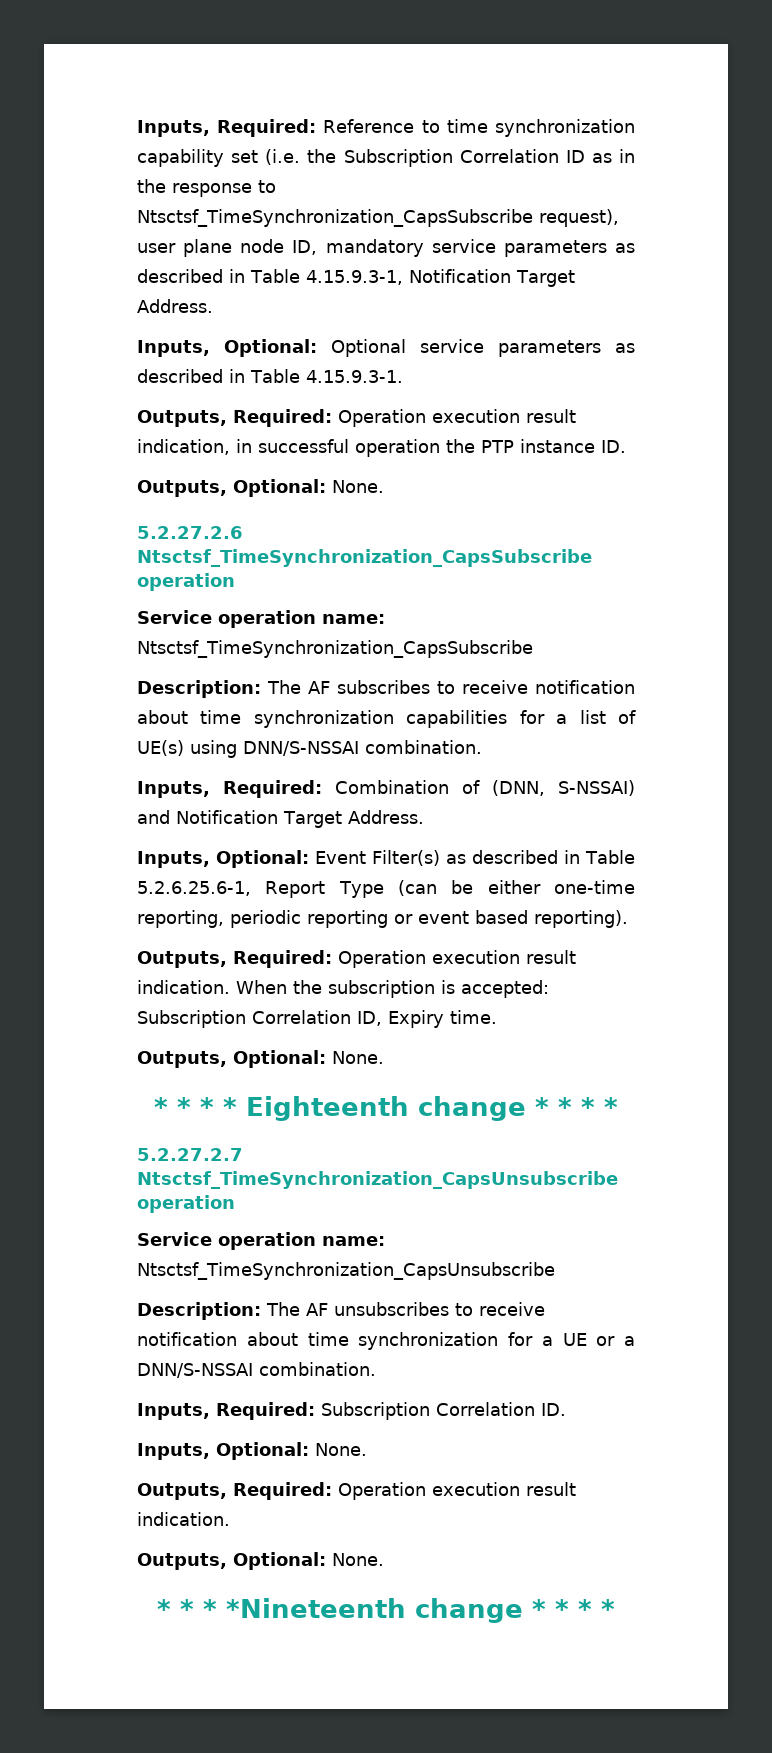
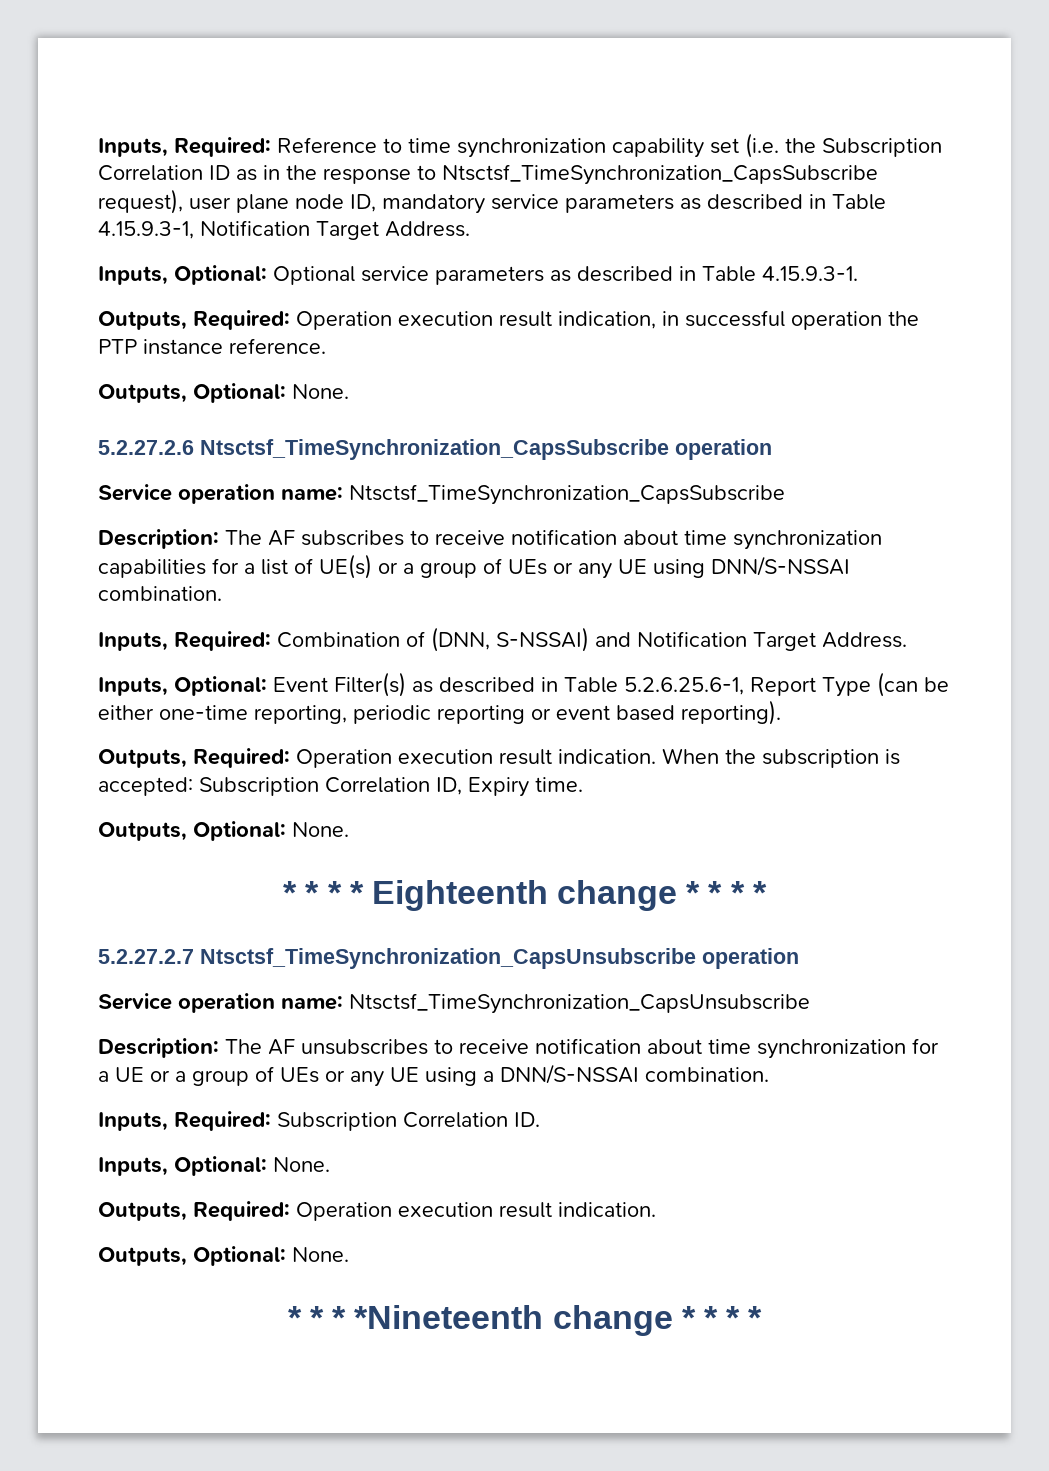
- Outputs, Required: Operation execution result indication, in successful operation the PTP instance ID.
+ Outputs, Required: Operation execution result indication, in successful operation the PTP instance reference.
- Description: The AF subscribes to receive notification about time synchronization capabilities for a list of UE(s) using DNN/S-NSSAI combination.
+ Description: The AF subscribes to receive notification about time synchronization capabilities for a list of UE(s) or a group of UEs or any UE using DNN/S-NSSAI combination.
- Description: The AF unsubscribes to receive notification about time synchronization for a UE or a DNN/S-NSSAI combination.
+ Description: The AF unsubscribes to receive notification about time synchronization for a UE or a group of UEs or any UE using a DNN/S-NSSAI combination.

